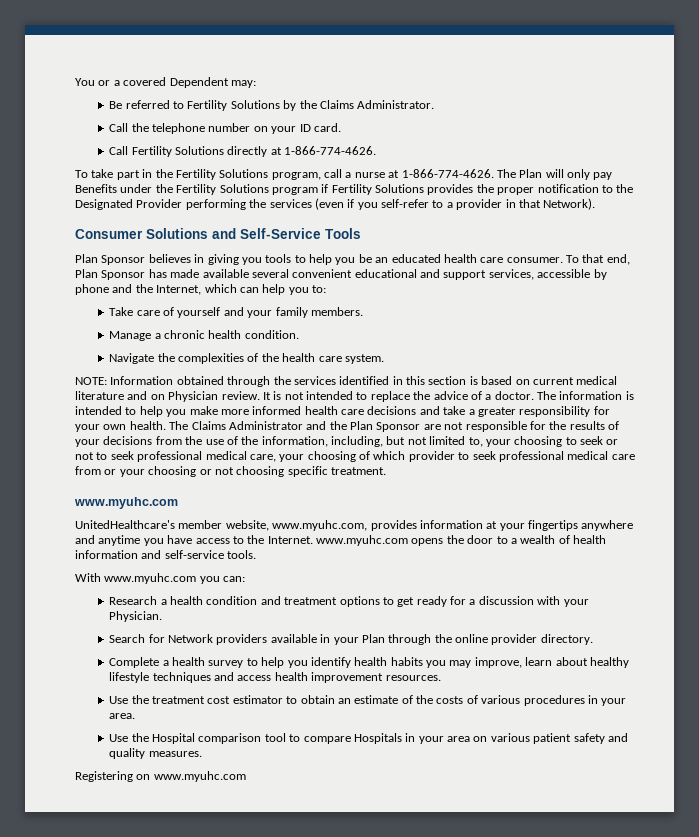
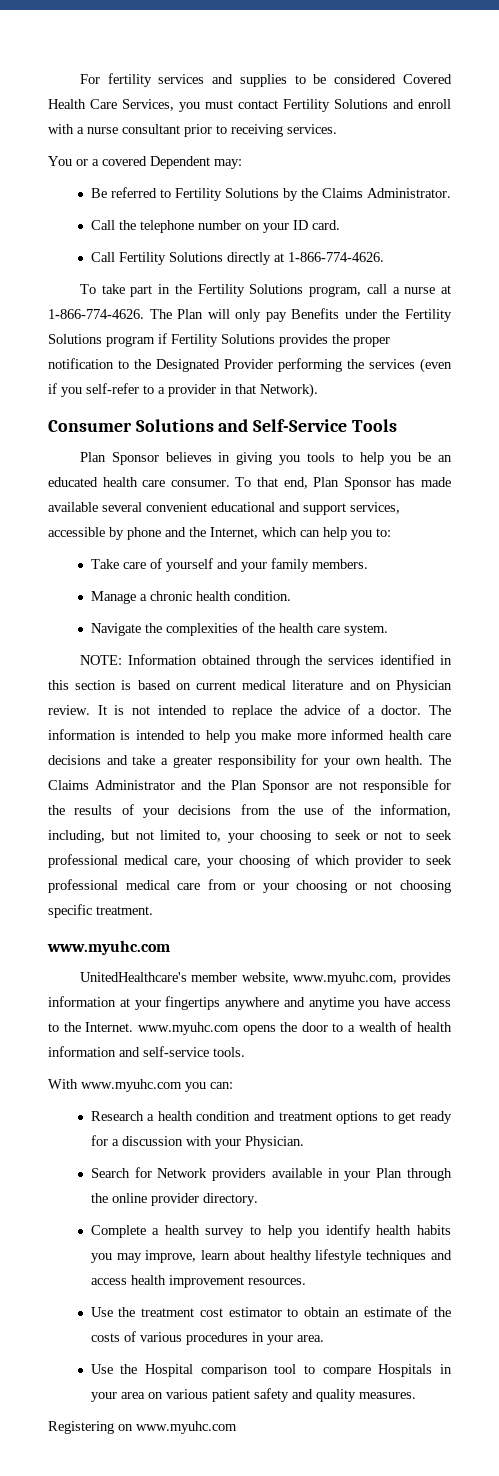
+ For fertility services and supplies to be considered Covered Health Care Services, you must contact Fertility Solutions and enroll with a nurse consultant prior to receiving services.

